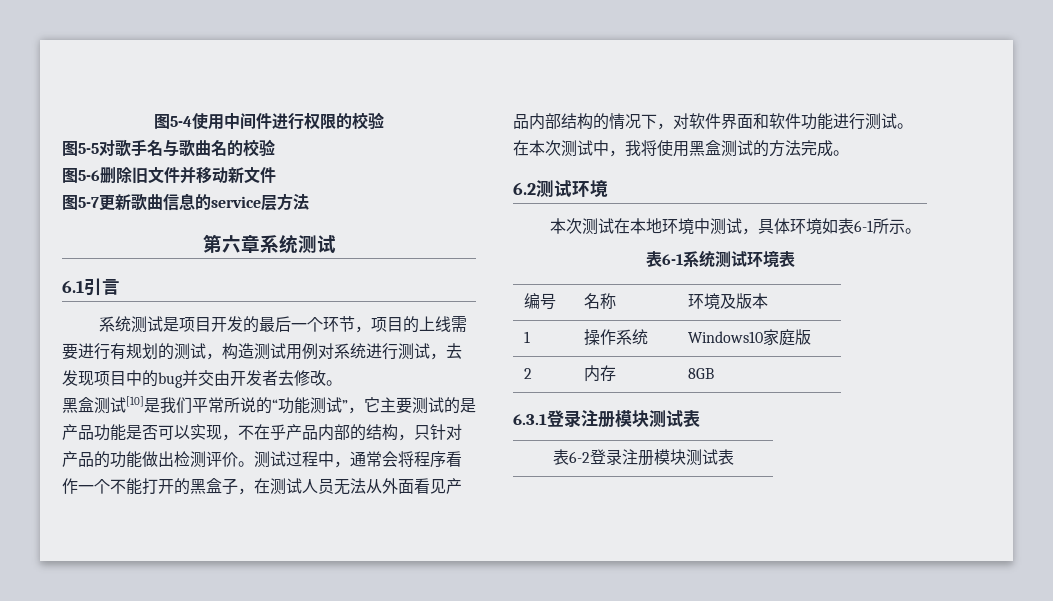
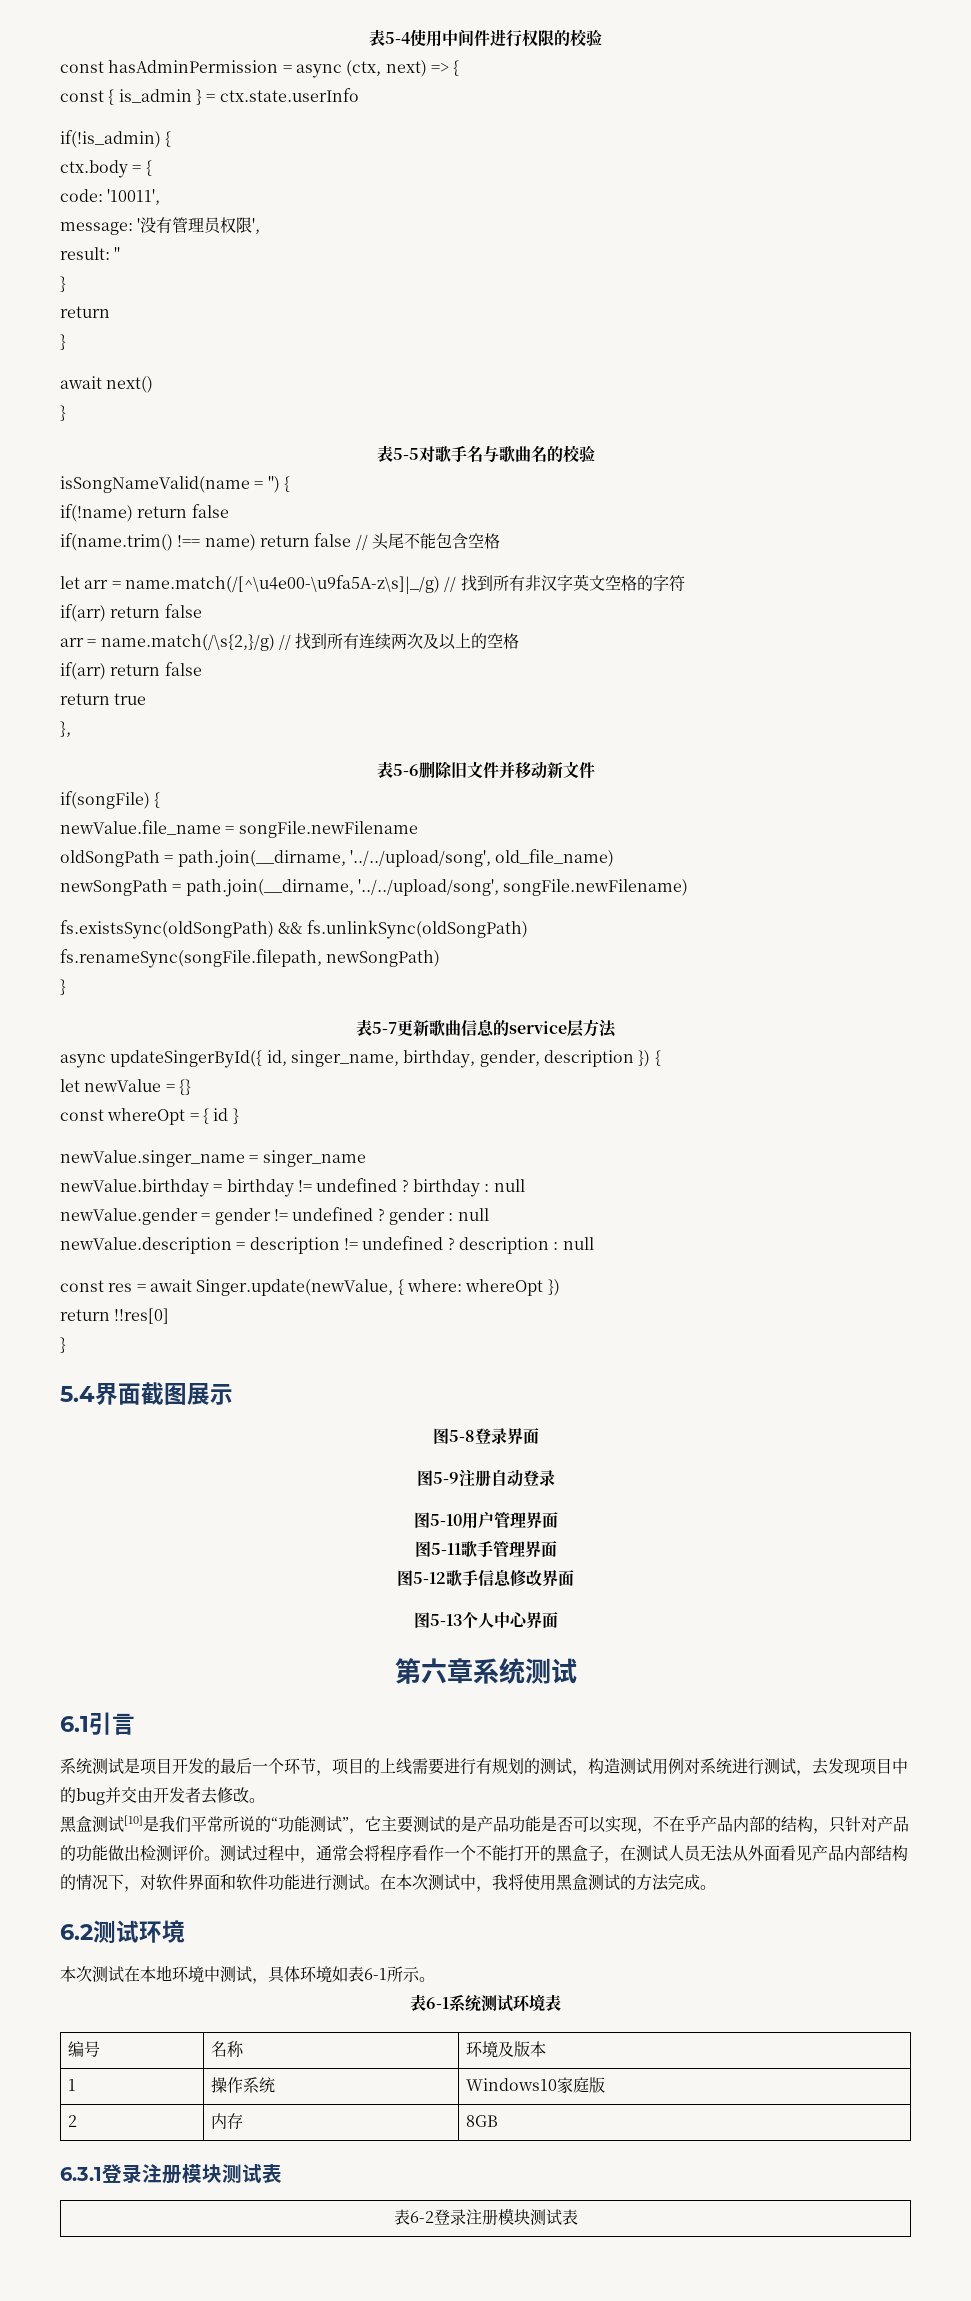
- 图5-4使用中间件进行权限的校验
+ 表5-4使用中间件进行权限的校验
- 图5-5对歌手名与歌曲名的校验
+ const hasAdminPermission = async (ctx, next) => {
+ const { is_admin } = ctx.state.userInfo
+ if(!is_admin) {
+ ctx.body = {
+ code: '10011',
+ message: '没有管理员权限',
+ result: ''
+ }
+ return
+ }
+ await next()
+ }
+ 表5-5对歌手名与歌曲名的校验
- 图5-6删除旧文件并移动新文件
+ isSongNameValid(name = '') {
+ if(!name) return false
+ if(name.trim() !== name) return false // 头尾不能包含空格
+ let arr = name.match(/[^\u4e00-\u9fa5A-z\s]|_/g) // 找到所有非汉字英文空格的字符
+ if(arr) return false
+ arr = name.match(/\s{2,}/g) // 找到所有连续两次及以上的空格
+ if(arr) return false
+ return true
+ },
+ 表5-6删除旧文件并移动新文件
- 图5-7更新歌曲信息的service层方法
+ if(songFile) {
+ newValue.file_name = songFile.newFilename
+ oldSongPath = path.join(__dirname, '../../upload/song', old_file_name)
+ newSongPath = path.join(__dirname, '../../upload/song', songFile.newFilename)
+ fs.existsSync(oldSongPath) && fs.unlinkSync(oldSongPath)
+ fs.renameSync(songFile.filepath, newSongPath)
+ }
+ 表5-7更新歌曲信息的service层方法
+ async updateSingerById({ id, singer_name, birthday, gender, description }) {
+ let newValue = {}
+ const whereOpt = { id }
+ newValue.singer_name = singer_name
+ newValue.birthday = birthday != undefined ? birthday : null
+ newValue.gender = gender != undefined ? gender : null
+ newValue.description = description != undefined ? description : null
+ const res = await Singer.update(newValue, { where: whereOpt })
+ return !!res[0]
+ }
+ 5.4界面截图展示
+ 图5-8登录界面
+ 图5-9注册自动登录
+ 图5-10用户管理界面
+ 图5-11歌手管理界面
+ 图5-12歌手信息修改界面
+ 图5-13个人中心界面

